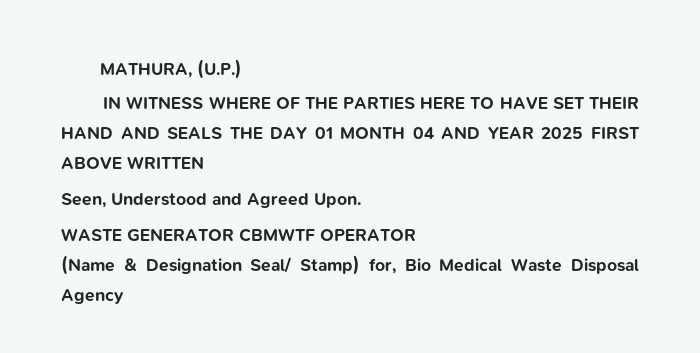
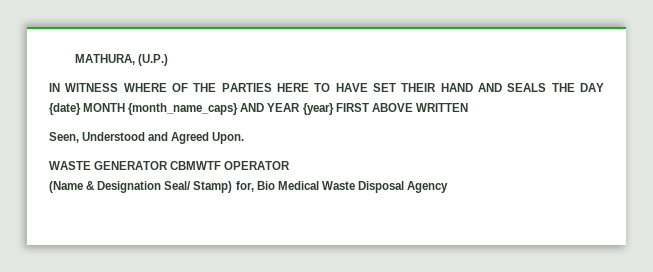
- IN WITNESS WHERE OF THE PARTIES HERE TO HAVE SET THEIR HAND AND SEALS THE DAY 01 MONTH 04 AND YEAR 2025 FIRST ABOVE WRITTEN
+ IN WITNESS WHERE OF THE PARTIES HERE TO HAVE SET THEIR HAND AND SEALS THE DAY {date} MONTH {month_name_caps} AND YEAR {year} FIRST ABOVE WRITTEN

